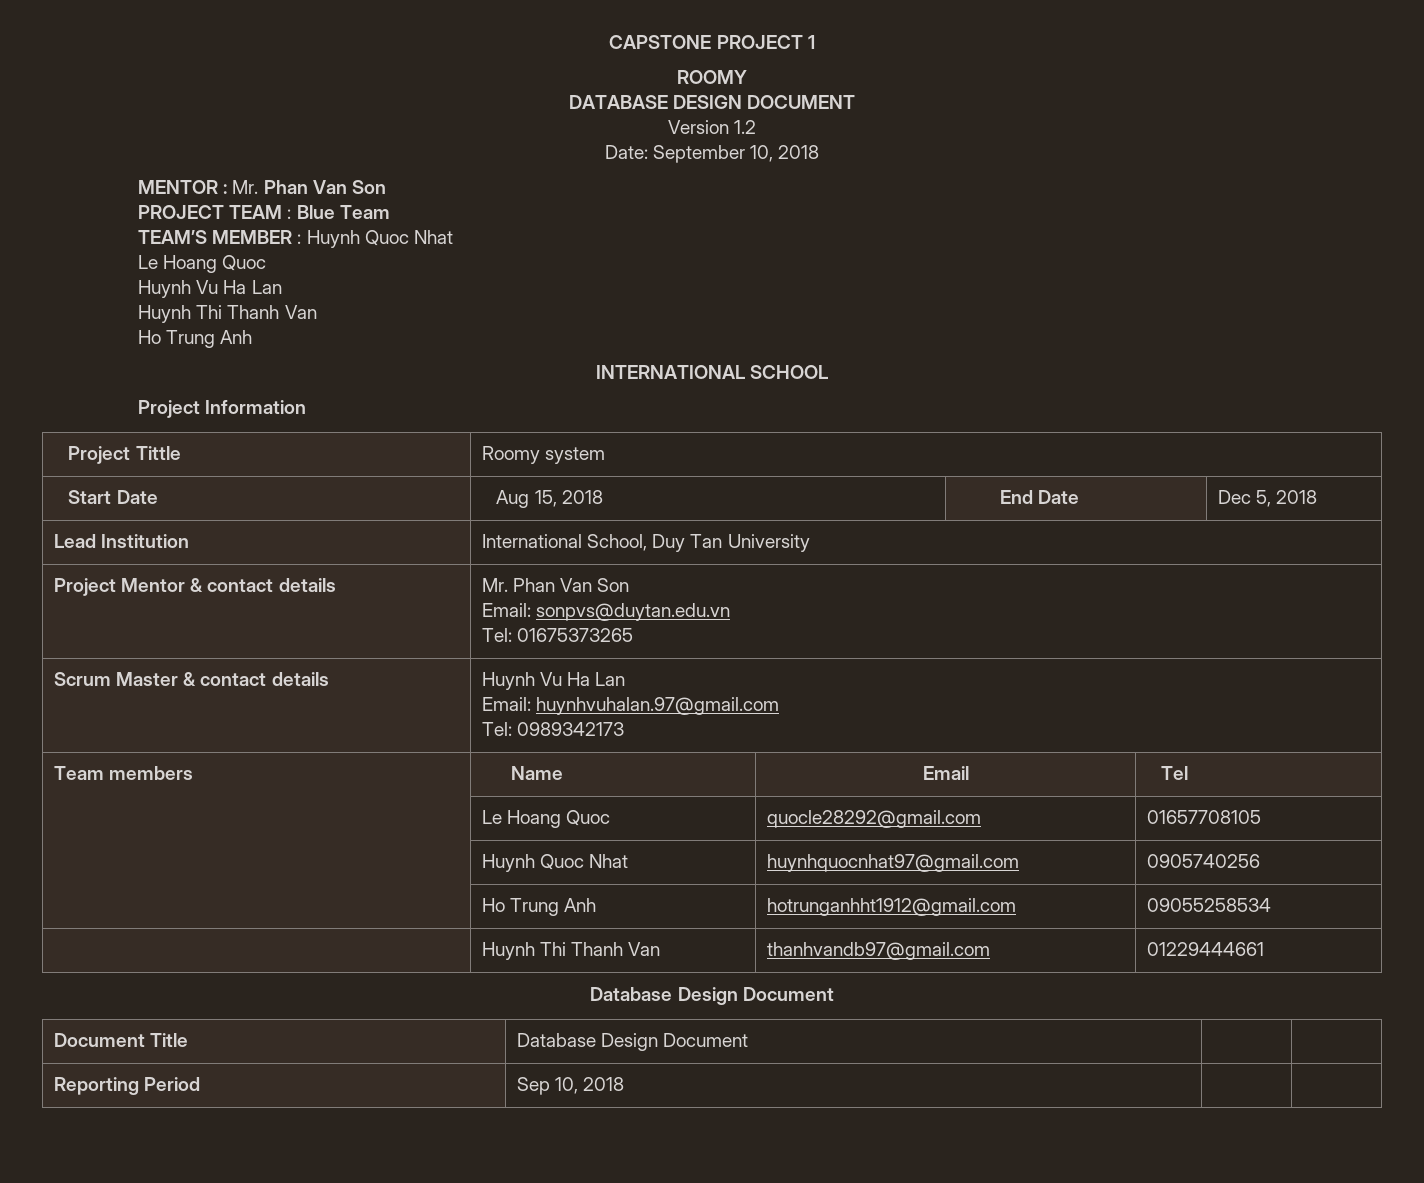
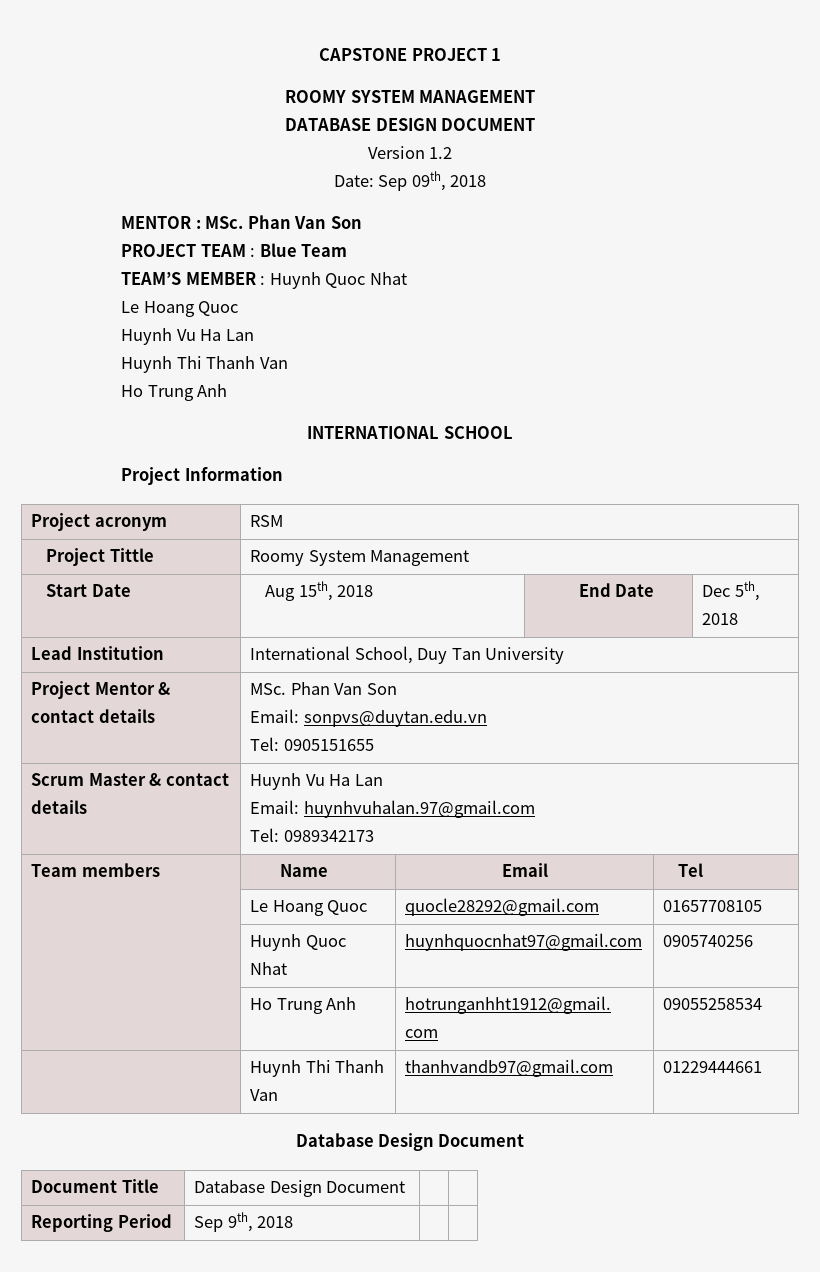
- ROOMY
+ ROOMY SYSTEM MANAGEMENT
- Date: September 10, 2018
+ Date: Sep 09th, 2018
- MENTOR : Mr. Phan Van Son
+ MENTOR : MSc. Phan Van Son
+ Project acronym | RSM
- Project Tittle | Roomy system
+ Project Tittle | Roomy System Management
- Start Date | Aug 15, 2018 | End Date | Dec 5, 2018
+ Start Date | Aug 15th, 2018 | End Date | Dec 5th, 2018
- Project Mentor & contact details | Mr. Phan Van Son
+ Project Mentor & contact details | MSc. Phan Van Son
  Email: sonpvs@duytan.edu.vn
- Tel: 01675373265
+ Tel: 0905151655
- Reporting Period | Sep 10, 2018 | |
+ Reporting Period | Sep 9th, 2018 | |

